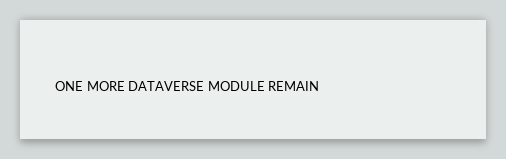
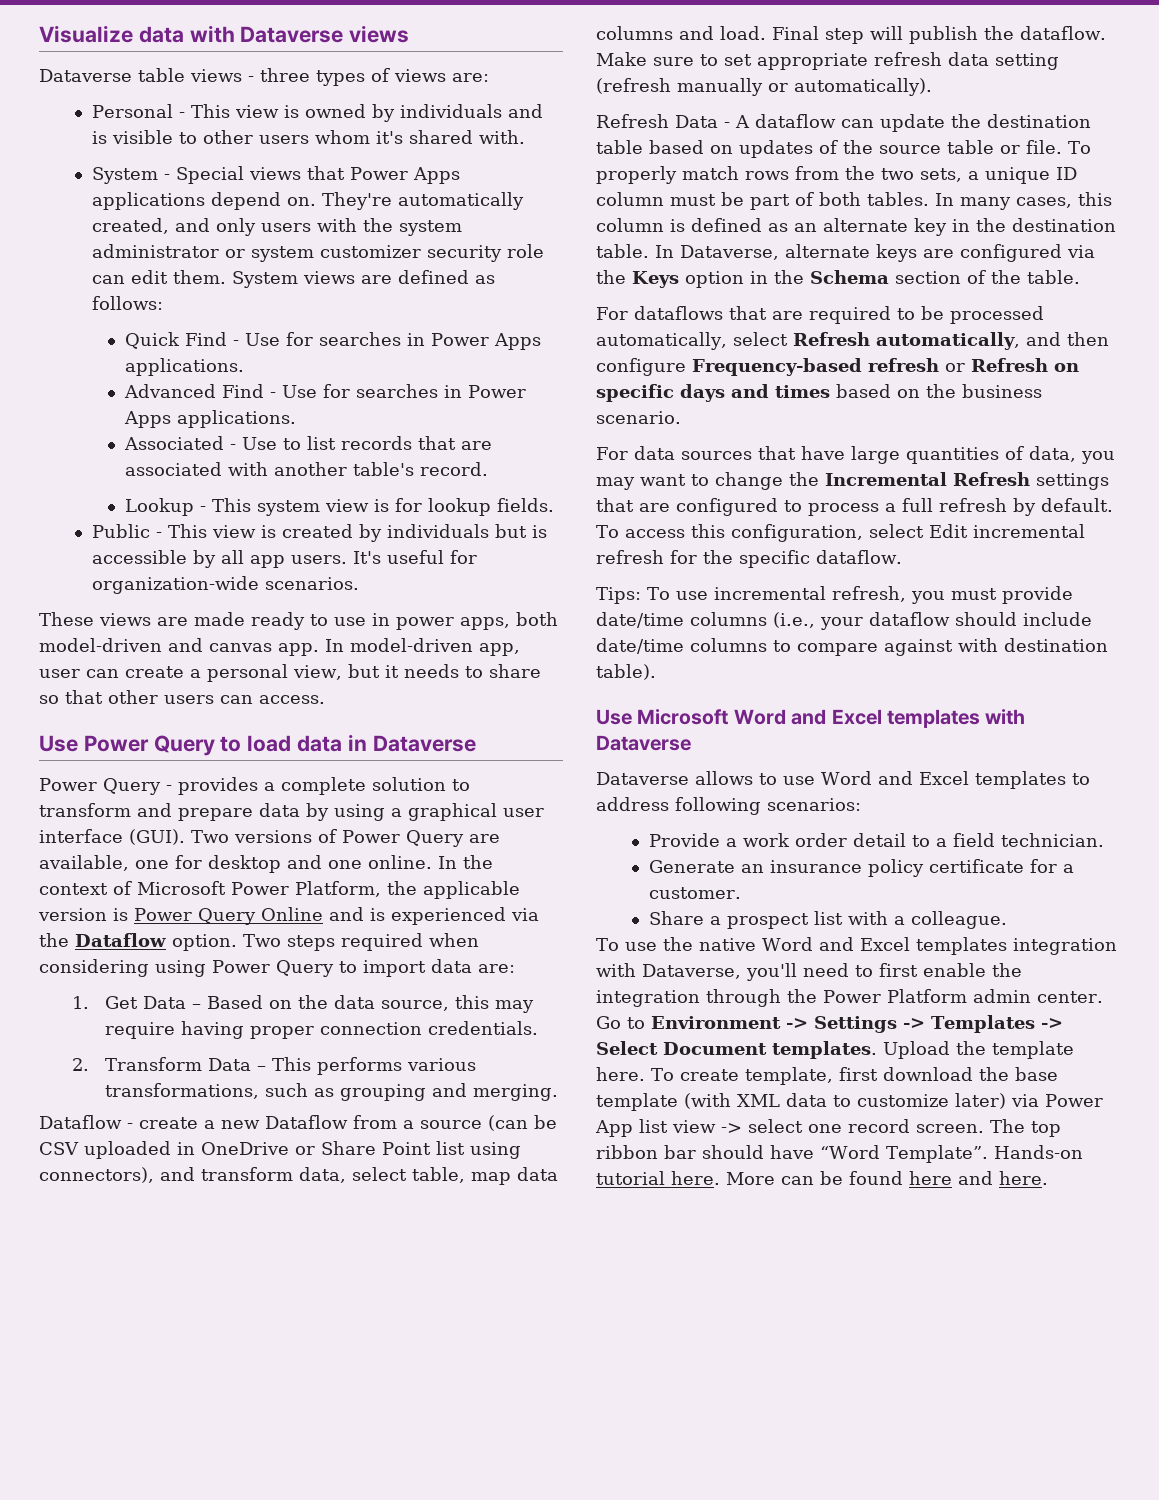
- ONE MORE DATAVERSE MODULE REMAIN
+ Visualize data with Dataverse views
+ Dataverse table views - three types of views are:
+ Personal - This view is owned by individuals and is visible to other users whom it's shared with.
+ System - Special views that Power Apps applications depend on. They're automatically created, and only users with the system administrator or system customizer security role can edit them. System views are defined as follows:
+ Quick Find - Use for searches in Power Apps applications.
+ Advanced Find - Use for searches in Power Apps applications.
+ Associated - Use to list records that are associated with another table's record.
+ Lookup - This system view is for lookup fields.
+ Public - This view is created by individuals but is accessible by all app users. It's useful for organization-wide scenarios.
+ These views are made ready to use in power apps, both model-driven and canvas app. In model-driven app, user can create a personal view, but it needs to share so that other users can access.
+ Use Power Query to load data in Dataverse
+ Power Query - provides a complete solution to transform and prepare data by using a graphical user interface (GUI). Two versions of Power Query are available, one for desktop and one online. In the context of Microsoft Power Platform, the applicable version is Power Query Online and is experienced via the Dataflow option. Two steps required when considering using Power Query to import data are:
+ 1. Get Data – Based on the data source, this may require having proper connection credentials.
+ 2. Transform Data – This performs various transformations, such as grouping and merging.
+ Dataflow - create a new Dataflow from a source (can be CSV uploaded in OneDrive or Share Point list using connectors), and transform data, select table, map data columns and load. Final step will publish the dataflow. Make sure to set appropriate refresh data setting (refresh manually or automatically).
+ Refresh Data - A dataflow can update the destination table based on updates of the source table or file. To properly match rows from the two sets, a unique ID column must be part of both tables. In many cases, this column is defined as an alternate key in the destination table. In Dataverse, alternate keys are configured via the Keys option in the Schema section of the table.
+ For dataflows that are required to be processed automatically, select Refresh automatically, and then configure Frequency-based refresh or Refresh on specific days and times based on the business scenario.
+ For data sources that have large quantities of data, you may want to change the Incremental Refresh settings that are configured to process a full refresh by default. To access this configuration, select Edit incremental refresh for the specific dataflow.
+ Tips: To use incremental refresh, you must provide date/time columns (i.e., your dataflow should include date/time columns to compare against with destination table).
+ Use Microsoft Word and Excel templates with Dataverse
+ Dataverse allows to use Word and Excel templates to address following scenarios:
+ Provide a work order detail to a field technician.
+ Generate an insurance policy certificate for a customer.
+ Share a prospect list with a colleague.
+ To use the native Word and Excel templates integration with Dataverse, you'll need to first enable the integration through the Power Platform admin center. Go to Environment -> Settings -> Templates -> Select Document templates. Upload the template here. To create template, first download the base template (with XML data to customize later) via Power App list view -> select one record screen. The top ribbon bar should have “Word Template”. Hands-on tutorial here. More can be found here and here.

